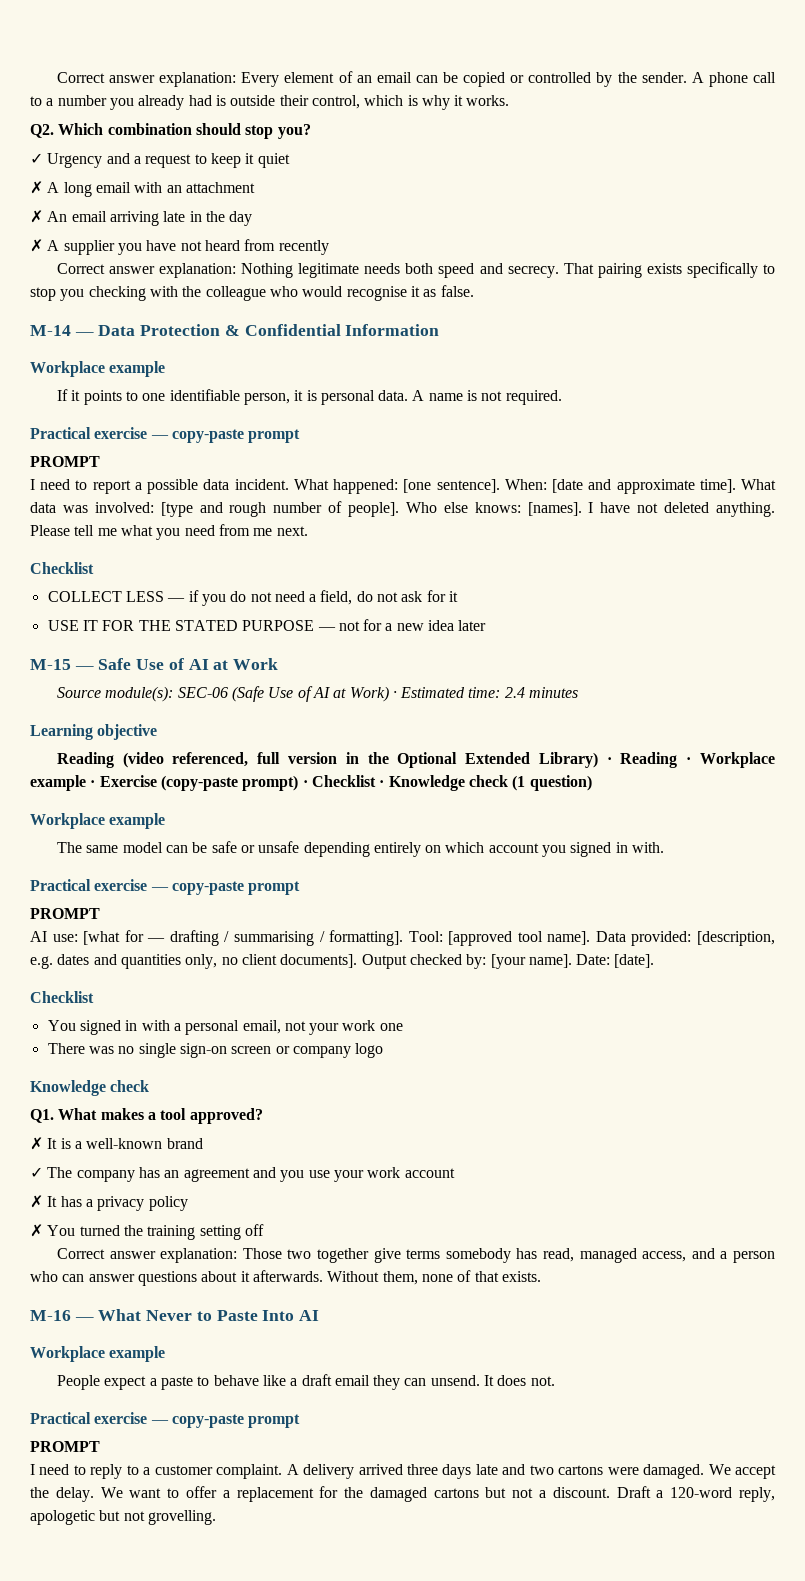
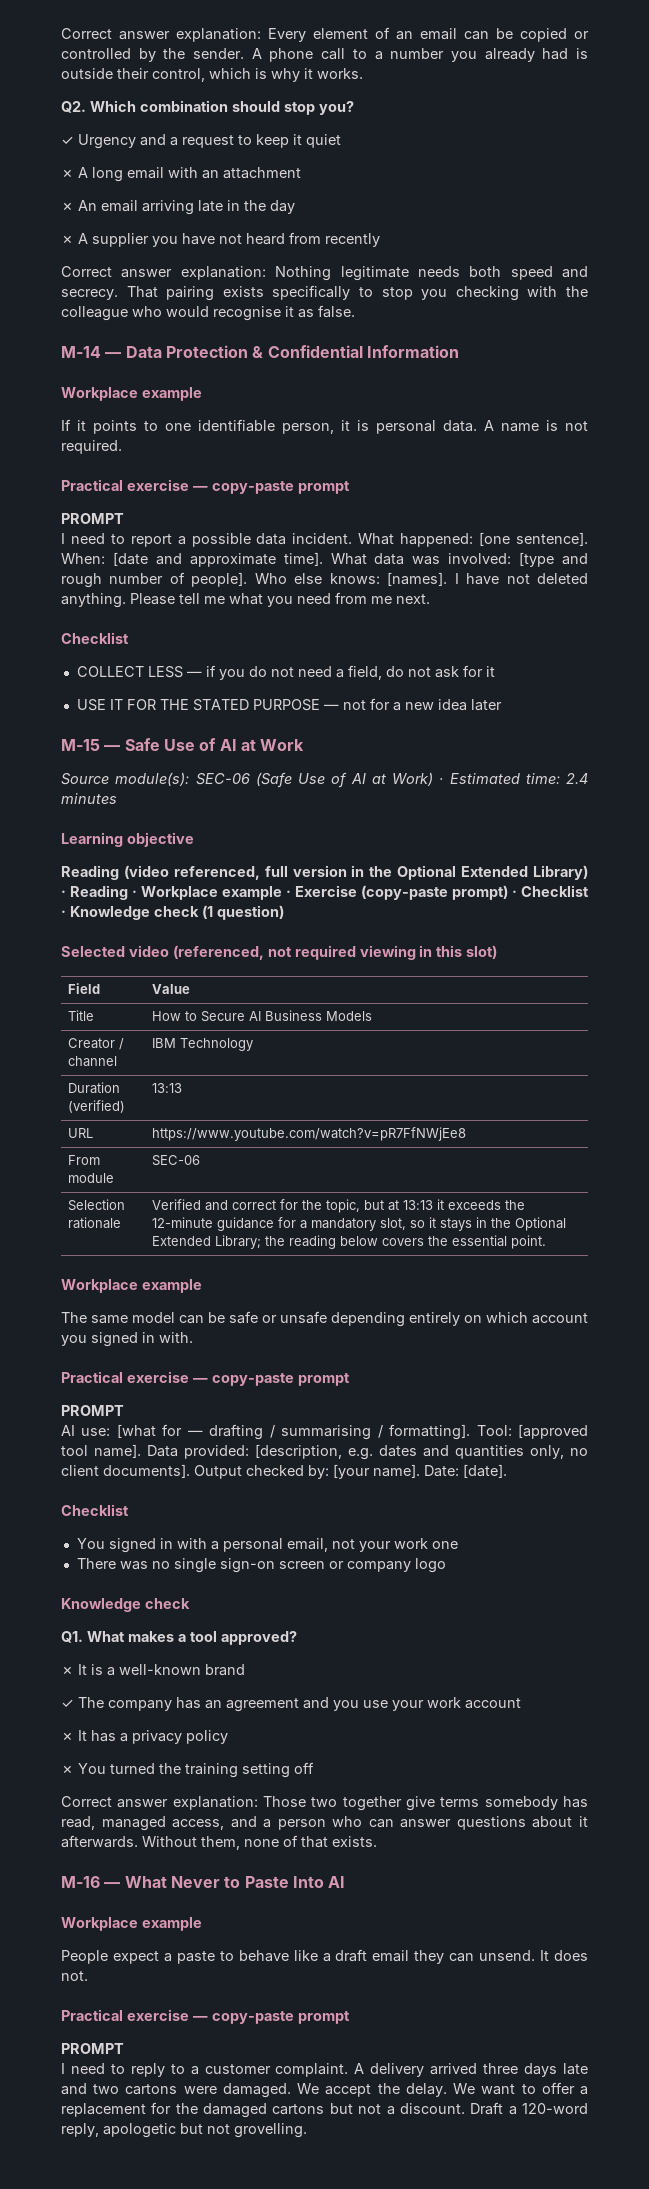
+ Selected video (referenced, not required viewing in this slot)
+ Field | Value
+ Title | How to Secure AI Business Models
+ Creator / channel | IBM Technology
+ Duration (verified) | 13:13
+ URL | https://www.youtube.com/watch?v=pR7FfNWjEe8
+ From module | SEC-06
+ Selection rationale | Verified and correct for the topic, but at 13:13 it exceeds the 12-minute guidance for a mandatory slot, so it stays in the Optional Extended Library; the reading below covers the essential point.

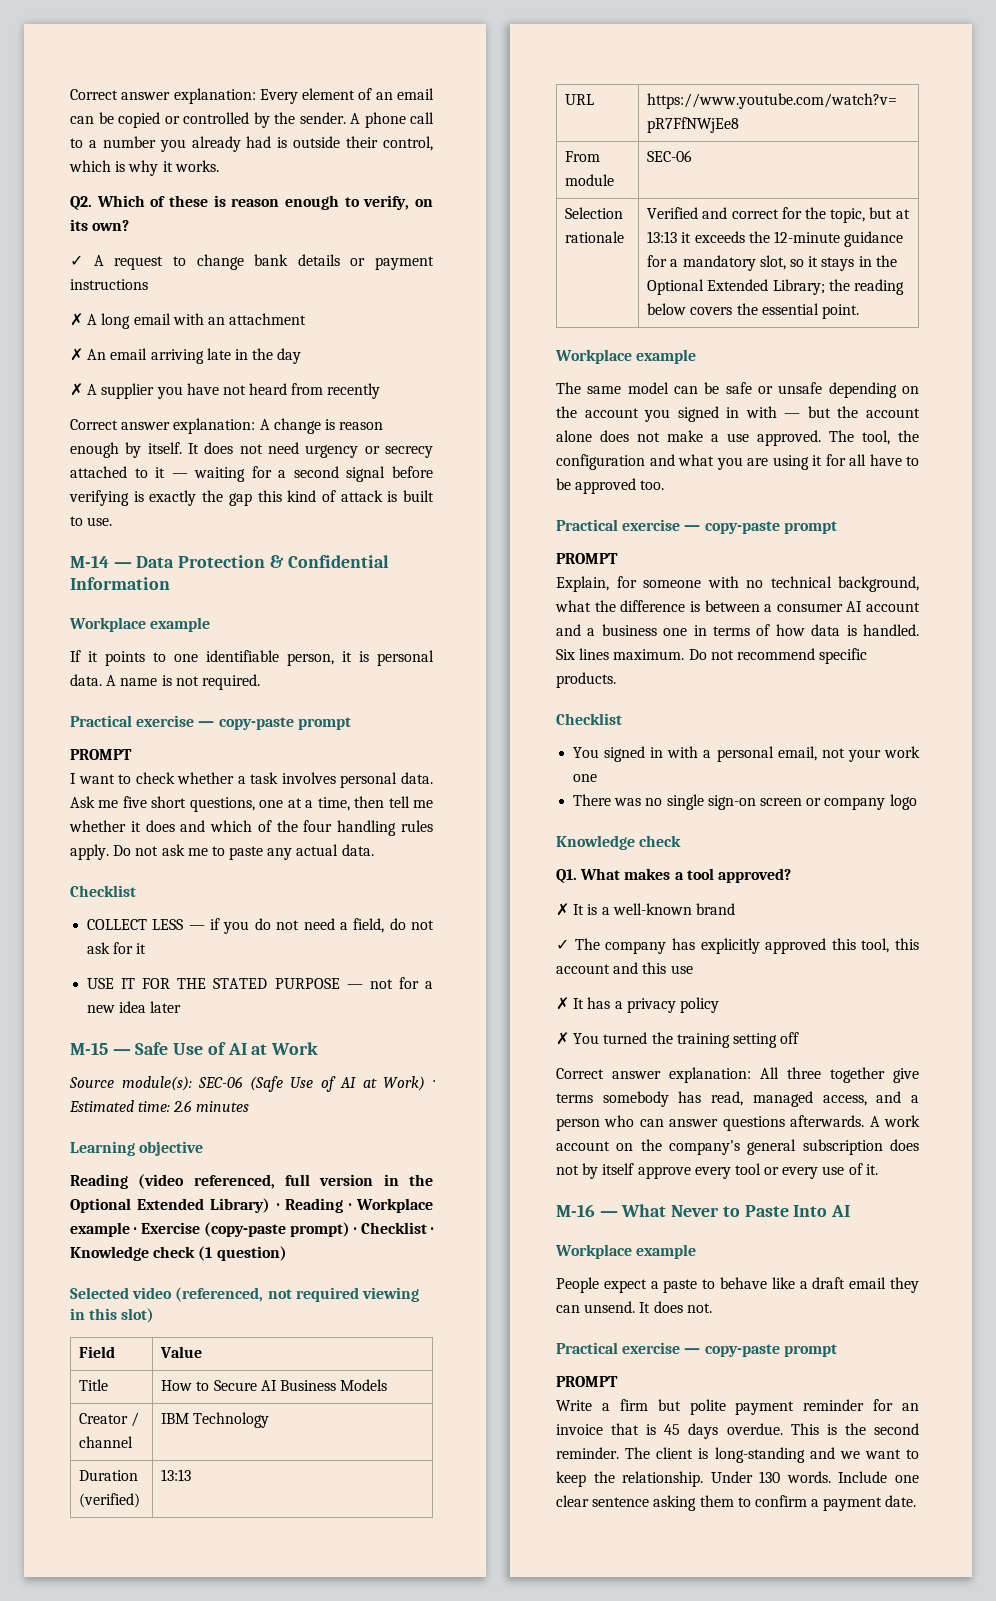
- Q2. Which combination should stop you?
- ✓ Urgency and a request to keep it quiet
+ Q2. Which of these is reason enough to verify, on its own?
+ ✓ A request to change bank details or payment instructions
- Correct answer explanation: Nothing legitimate needs both speed and secrecy. That pairing exists specifically to stop you checking with the colleague who would recognise it as false.
+ Correct answer explanation: A change is reason enough by itself. It does not need urgency or secrecy attached to it — waiting for a second signal before verifying is exactly the gap this kind of attack is built to use.
- I need to report a possible data incident. What happened: [one sentence]. When: [date and approximate time]. What data was involved: [type and rough number of people]. Who else knows: [names]. I have not deleted anything. Please tell me what you need from me next.
+ I want to check whether a task involves personal data. Ask me five short questions, one at a time, then tell me whether it does and which of the four handling rules apply. Do not ask me to paste any actual data.
- Source module(s): SEC-06 (Safe Use of AI at Work) · Estimated time: 2.4 minutes
+ Source module(s): SEC-06 (Safe Use of AI at Work) · Estimated time: 2.6 minutes
- The same model can be safe or unsafe depending entirely on which account you signed in with.
+ The same model can be safe or unsafe depending on the account you signed in with — but the account alone does not make a use approved. The tool, the configuration and what you are using it for all have to be approved too.
  Practical exercise — copy-paste prompt
  PROMPT
- AI use: [what for — drafting / summarising / formatting]. Tool: [approved tool name]. Data provided: [description, e.g. dates and quantities only, no client documents]. Output checked by: [your name]. Date: [date].
+ Explain, for someone with no technical background, what the difference is between a consumer AI account and a business one in terms of how data is handled. Six lines maximum. Do not recommend specific products.
- ✓ The company has an agreement and you use your work account
+ ✓ The company has explicitly approved this tool, this account and this use
- Correct answer explanation: Those two together give terms somebody has read, managed access, and a person who can answer questions about it afterwards. Without them, none of that exists.
+ Correct answer explanation: All three together give terms somebody has read, managed access, and a person who can answer questions afterwards. A work account on the company's general subscription does not by itself approve every tool or every use of it.
- I need to reply to a customer complaint. A delivery arrived three days late and two cartons were damaged. We accept the delay. We want to offer a replacement for the damaged cartons but not a discount. Draft a 120-word reply, apologetic but not grovelling.
+ Write a firm but polite payment reminder for an invoice that is 45 days overdue. This is the second reminder. The client is long-standing and we want to keep the relationship. Under 130 words. Include one clear sentence asking them to confirm a payment date.

